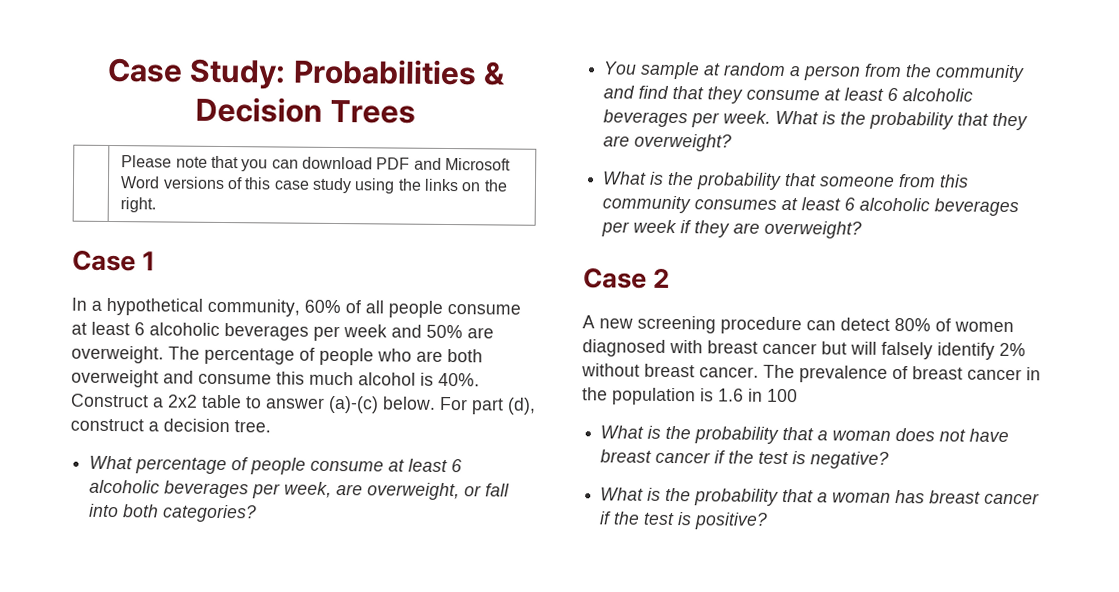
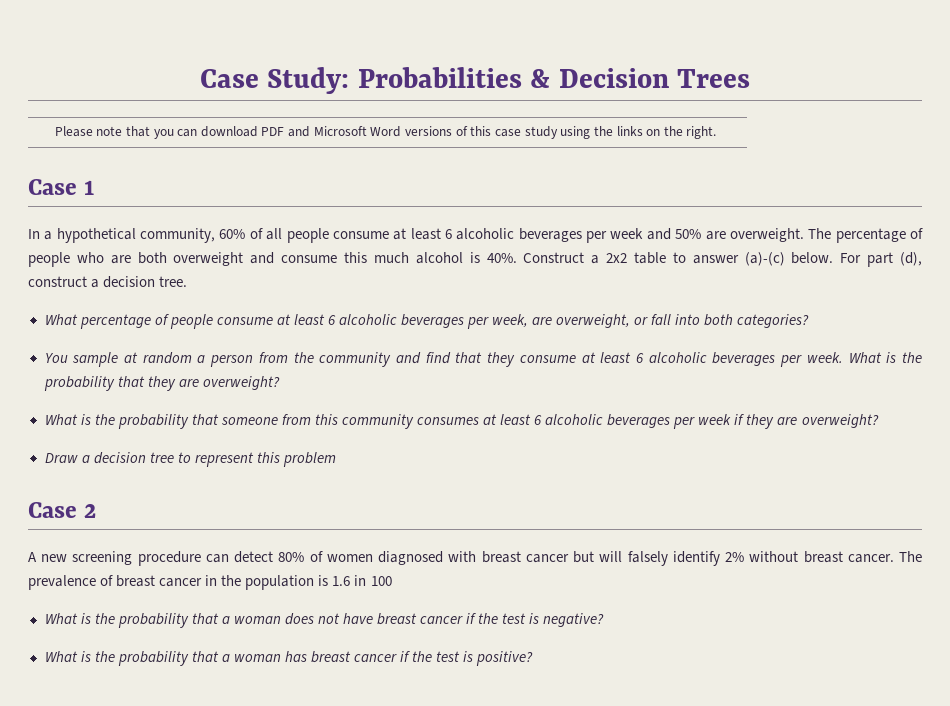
+ Draw a decision tree to represent this problem

